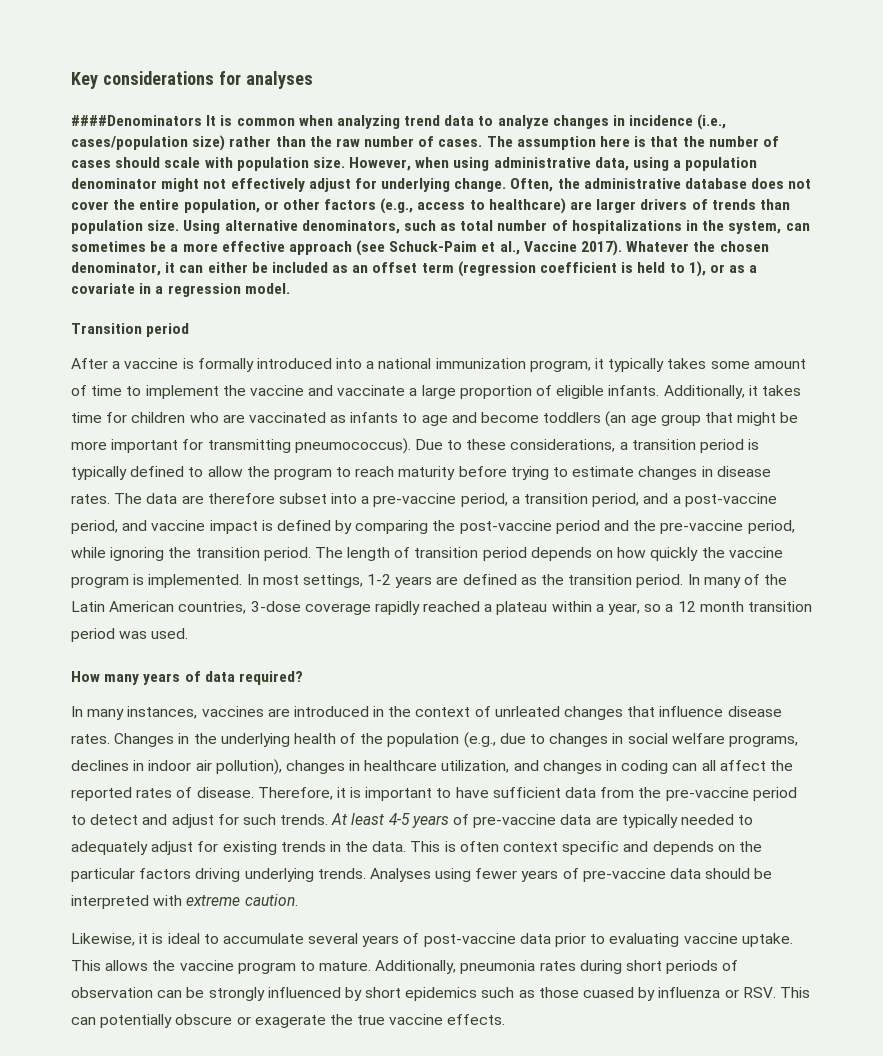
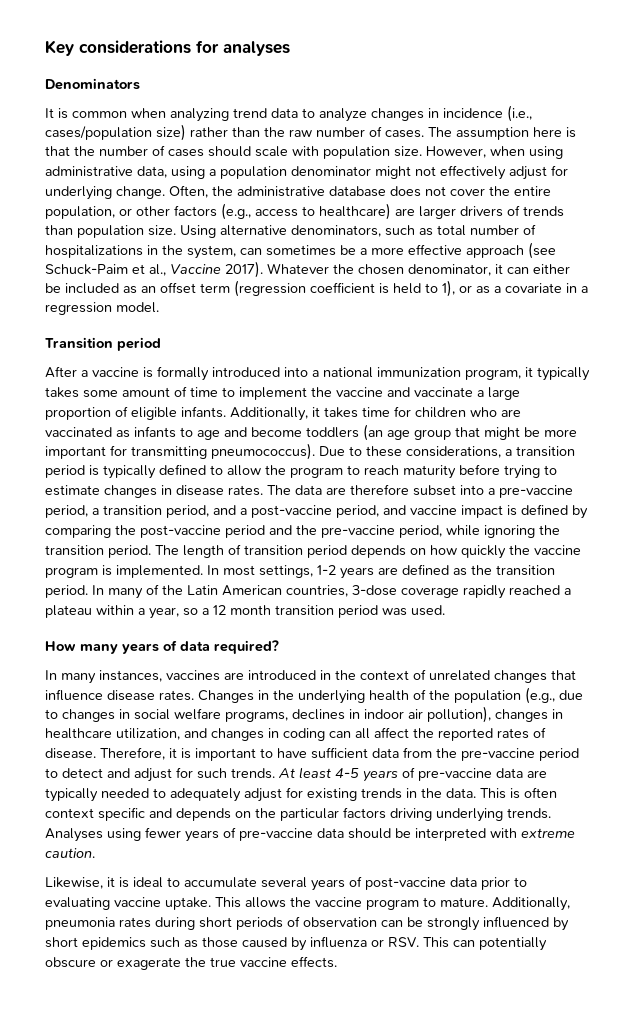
- ####Denominators It is common when analyzing trend data to analyze changes in incidence (i.e., cases/population size) rather than the raw number of cases.
+ Denominators
+ It is common when analyzing trend data to analyze changes in incidence (i.e., cases/population size) rather than the raw number of cases.
- In many instances, vaccines are introduced in the context of unrleated changes that influence disease rates.
+ In many instances, vaccines are introduced in the context of unrelated changes that influence disease rates.
- Additionally, pneumonia rates during short periods of observation can be strongly influenced by short epidemics such as those cuased by influenza or RSV. This can potentially obscure or exagerate the true vaccine effects.
+ Additionally, pneumonia rates during short periods of observation can be strongly influenced by short epidemics such as those caused by influenza or RSV. This can potentially obscure or exagerate the true vaccine effects.

